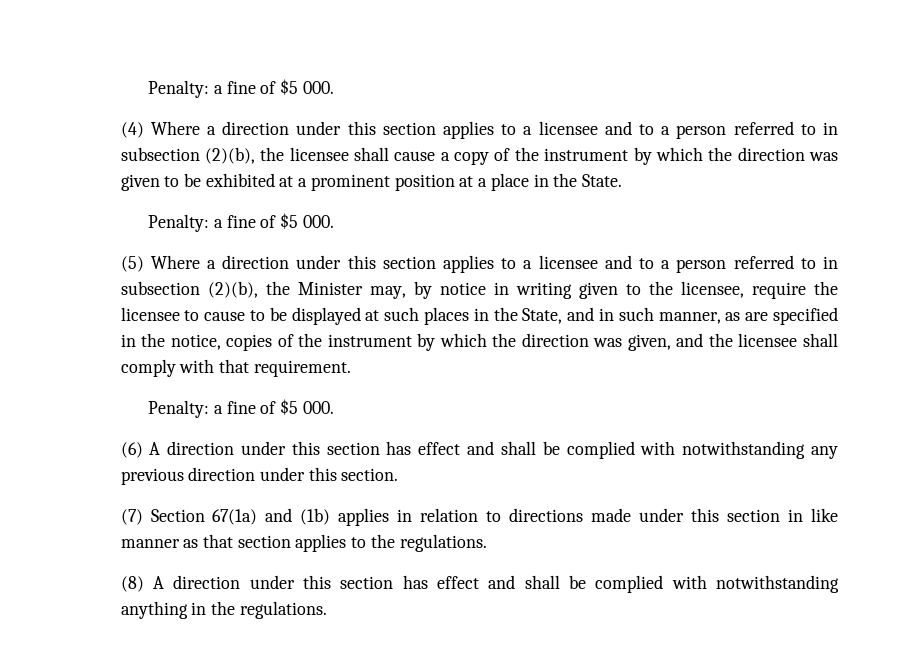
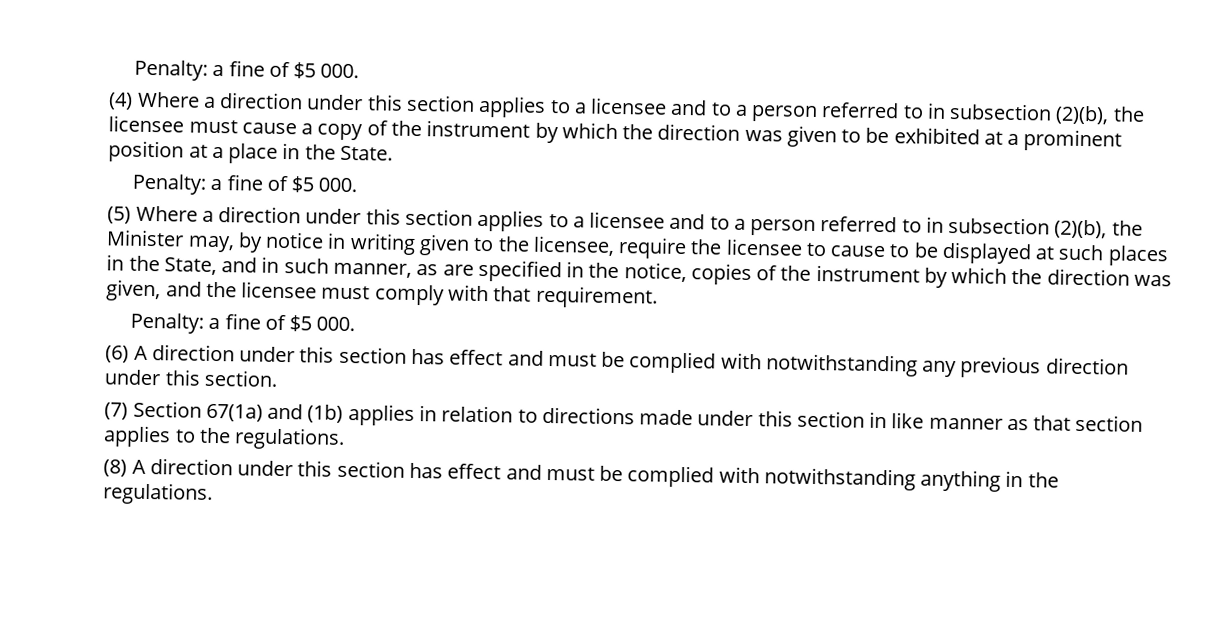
- (4) Where a direction under this section applies to a licensee and to a person referred to in subsection (2)(b), the licensee shall cause a copy of the instrument by which the direction was given to be exhibited at a prominent position at a place in the State.
+ (4) Where a direction under this section applies to a licensee and to a person referred to in subsection (2)(b), the licensee must cause a copy of the instrument by which the direction was given to be exhibited at a prominent position at a place in the State.
- (5) Where a direction under this section applies to a licensee and to a person referred to in subsection (2)(b), the Minister may, by notice in writing given to the licensee, require the licensee to cause to be displayed at such places in the State, and in such manner, as are specified in the notice, copies of the instrument by which the direction was given, and the licensee shall comply with that requirement.
+ (5) Where a direction under this section applies to a licensee and to a person referred to in subsection (2)(b), the Minister may, by notice in writing given to the licensee, require the licensee to cause to be displayed at such places in the State, and in such manner, as are specified in the notice, copies of the instrument by which the direction was given, and the licensee must comply with that requirement.
- (6) A direction under this section has effect and shall be complied with notwithstanding any previous direction under this section.
+ (6) A direction under this section has effect and must be complied with notwithstanding any previous direction under this section.
- (8) A direction under this section has effect and shall be complied with notwithstanding anything in the regulations.
+ (8) A direction under this section has effect and must be complied with notwithstanding anything in the regulations.

